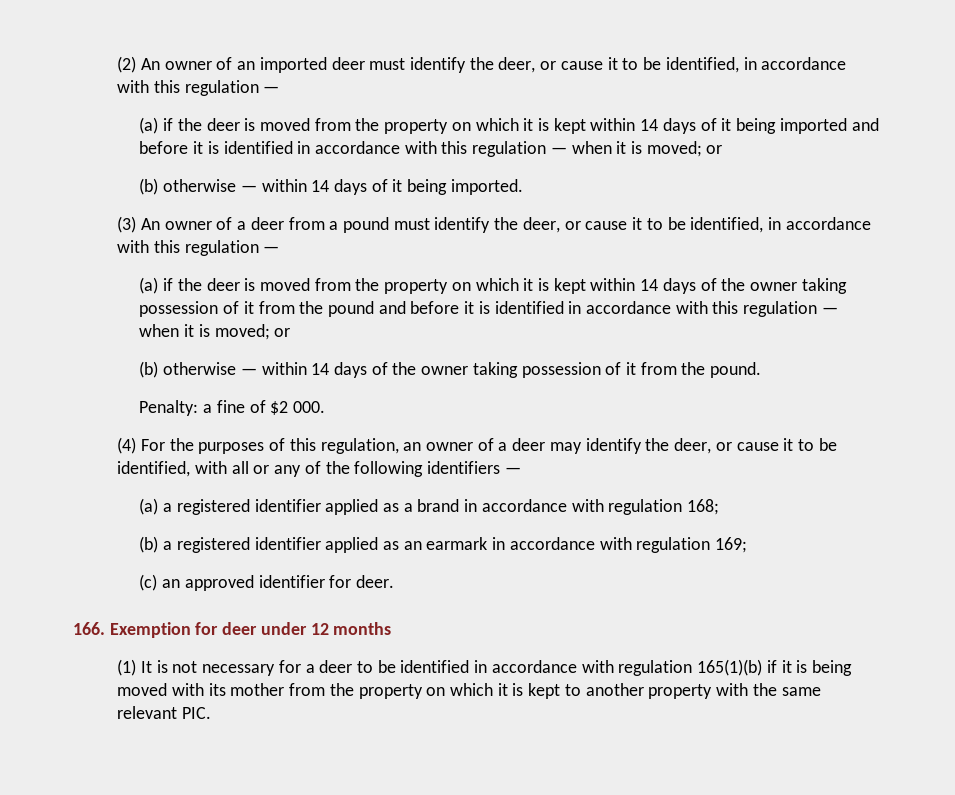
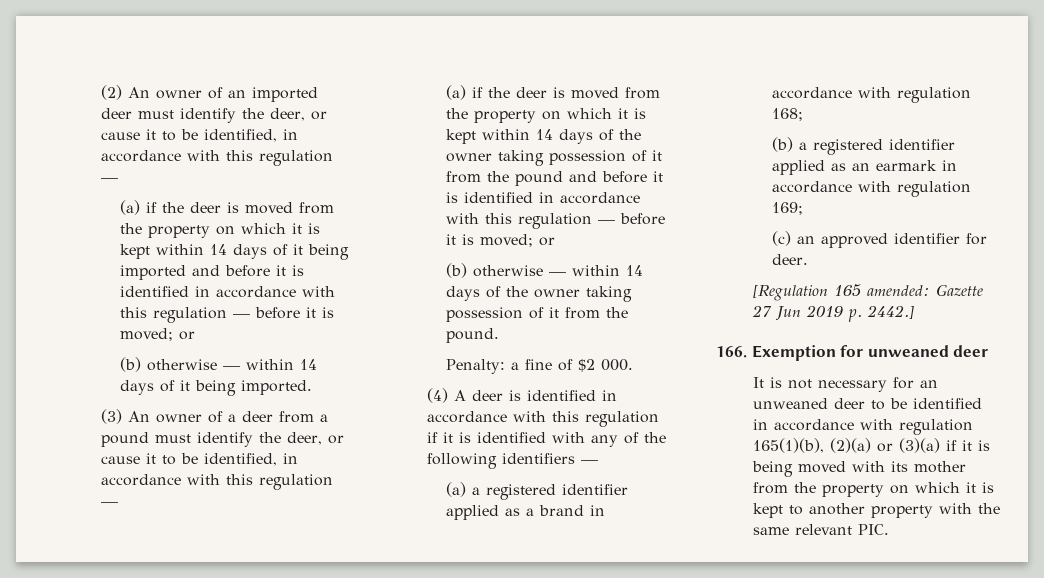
- (a) if the deer is moved from the property on which it is kept within 14 days of it being imported and before it is identified in accordance with this regulation — when it is moved; or
+ (a) if the deer is moved from the property on which it is kept within 14 days of it being imported and before it is identified in accordance with this regulation — before it is moved; or
- (a) if the deer is moved from the property on which it is kept within 14 days of the owner taking possession of it from the pound and before it is identified in accordance with this regulation — when it is moved; or
+ (a) if the deer is moved from the property on which it is kept within 14 days of the owner taking possession of it from the pound and before it is identified in accordance with this regulation — before it is moved; or
- (4) For the purposes of this regulation, an owner of a deer may identify the deer, or cause it to be identified, with all or any of the following identifiers —
+ (4) A deer is identified in accordance with this regulation if it is identified with any of the following identifiers —
+ [Regulation 165 amended: Gazette 27 Jun 2019 p. 2442.]
- 166. Exemption for deer under 12 months
- (1) It is not necessary for a deer to be identified in accordance with regulation 165(1)(b) if it is being moved with its mother from the property on which it is kept to another property with the same relevant PIC.
+ 166. Exemption for unweaned deer
+ It is not necessary for an unweaned deer to be identified in accordance with regulation 165(1)(b), (2)(a) or (3)(a) if it is being moved with its mother from the property on which it is kept to another property with the same relevant PIC.

